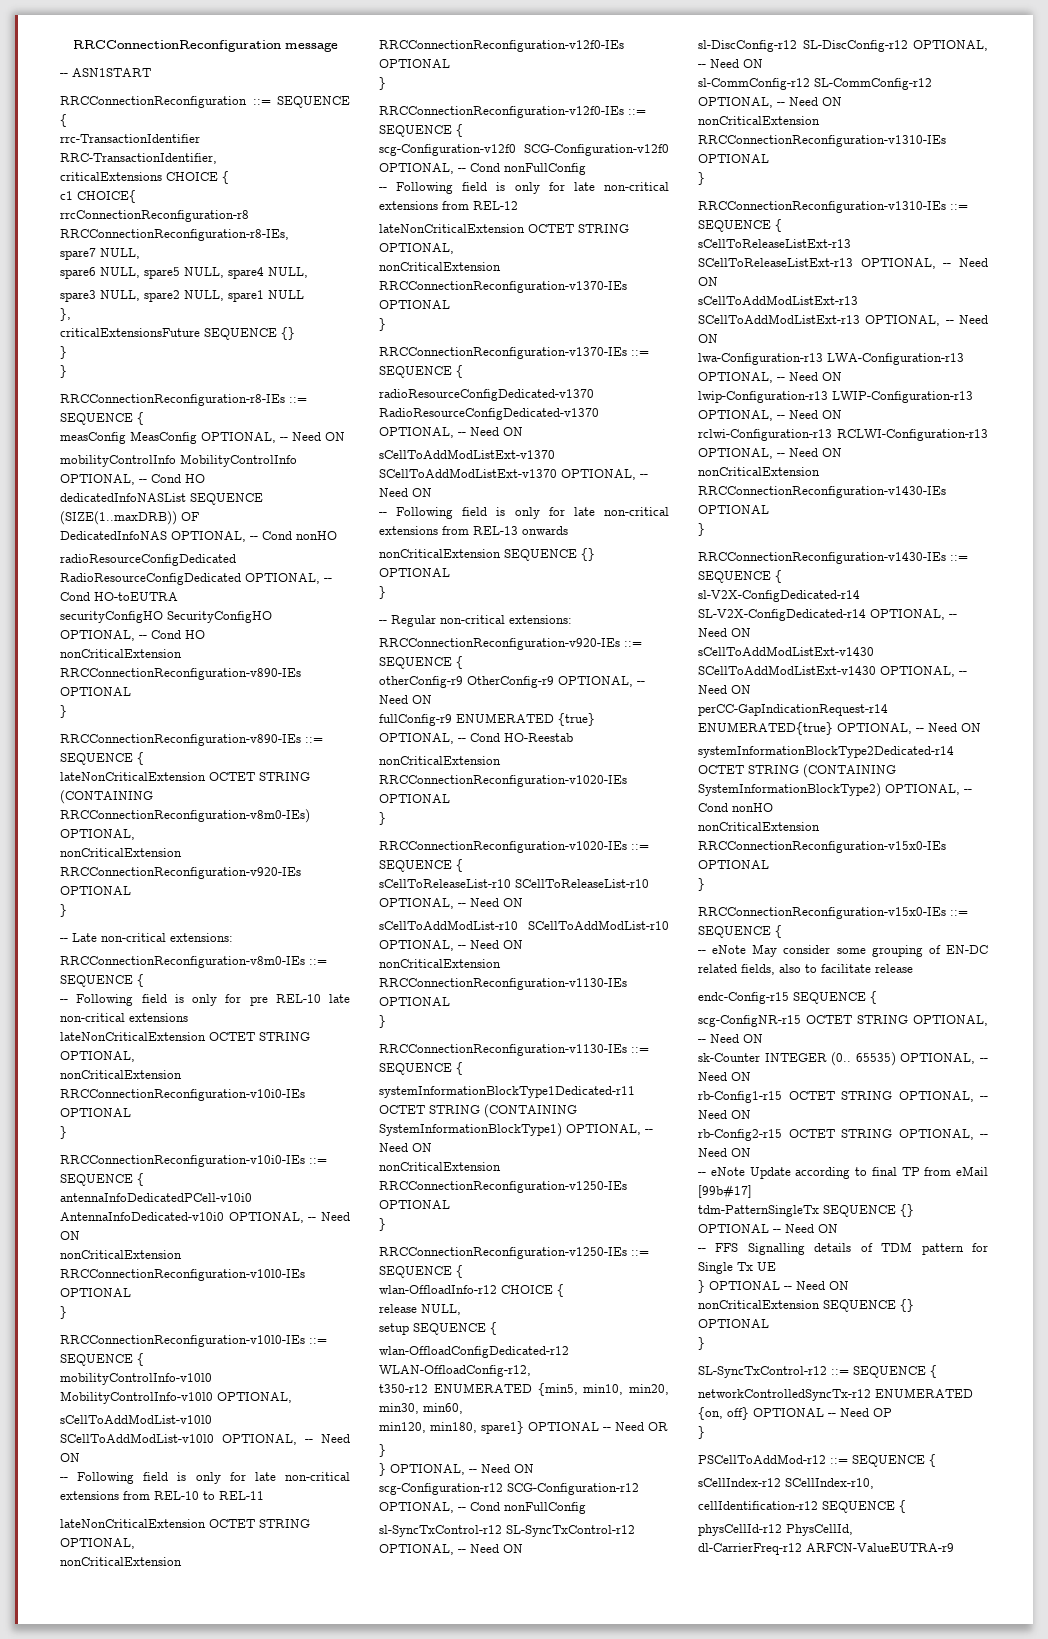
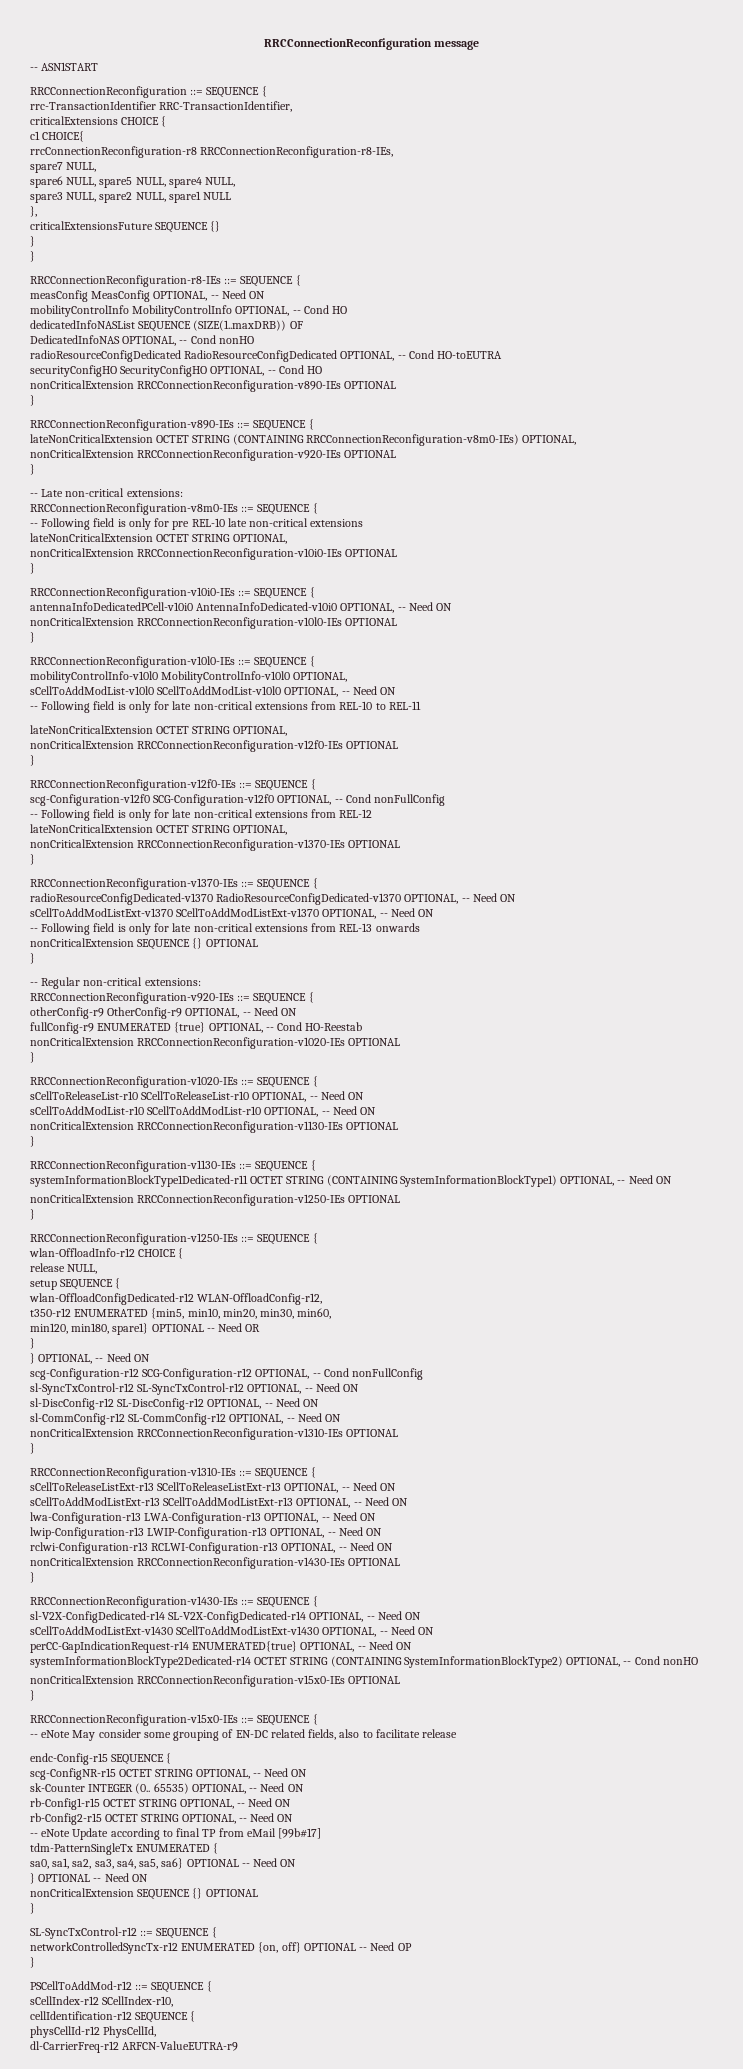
- tdm-PatternSingleTx SEQUENCE {} OPTIONAL -- Need ON
- -- FFS Signalling details of TDM pattern for Single Tx UE
+ tdm-PatternSingleTx ENUMERATED {
+ sa0, sa1, sa2, sa3, sa4, sa5, sa6} OPTIONAL -- Need ON

